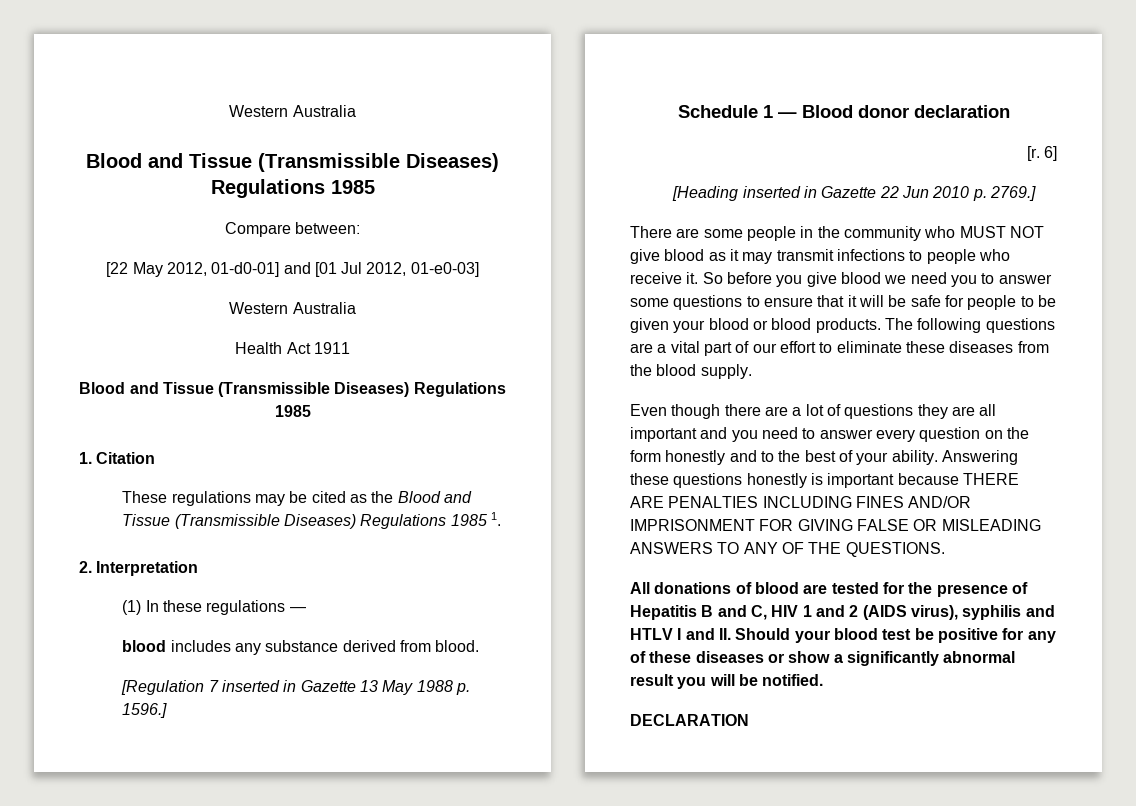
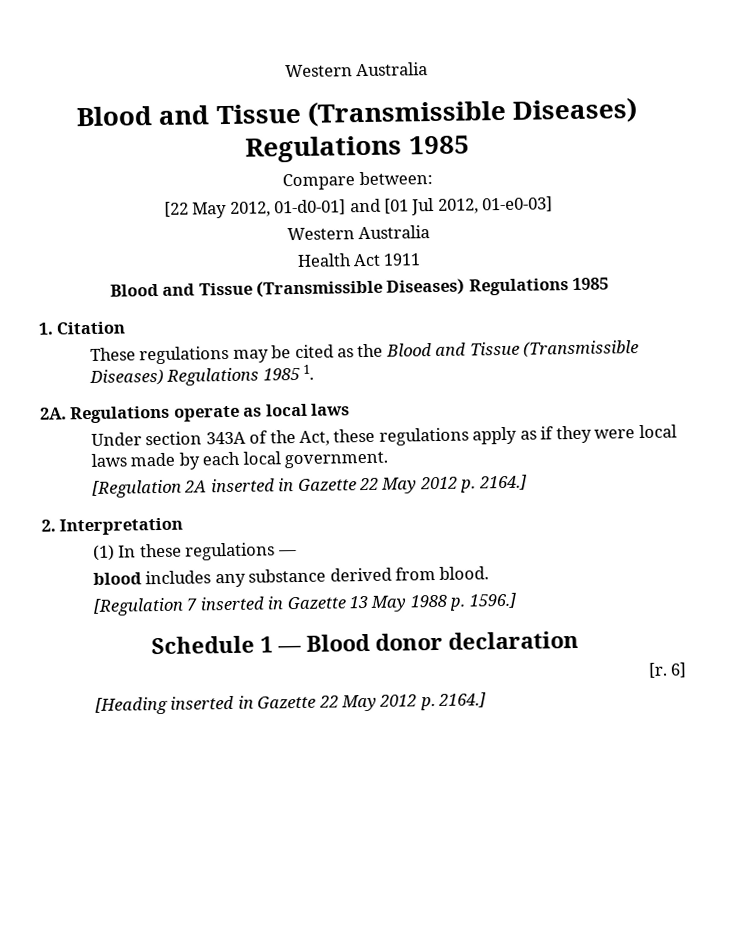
+ 2A. Regulations operate as local laws
+ Under section 343A of the Act, these regulations apply as if they were local laws made by each local government.
+ [Regulation 2A inserted in Gazette 22 May 2012 p. 2164.]
- [Heading inserted in Gazette 22 Jun 2010 p. 2769.]
- There are some people in the community who MUST NOT give blood as it may transmit infections to people who receive it. So before you give blood we need you to answer some questions to ensure that it will be safe for people to be given your blood or blood products. The following questions are a vital part of our effort to eliminate these diseases from the blood supply.
- Even though there are a lot of questions they are all important and you need to answer every question on the form honestly and to the best of your ability. Answering these questions honestly is important because THERE ARE PENALTIES INCLUDING FINES AND/OR IMPRISONMENT FOR GIVING FALSE OR MISLEADING ANSWERS TO ANY OF THE QUESTIONS.
- All donations of blood are tested for the presence of Hepatitis B and C, HIV 1 and 2 (AIDS virus), syphilis and HTLV I and II. Should your blood test be positive for any of these diseases or show a significantly abnormal result you will be notified.
- DECLARATION
+ [Heading inserted in Gazette 22 May 2012 p. 2164.]

